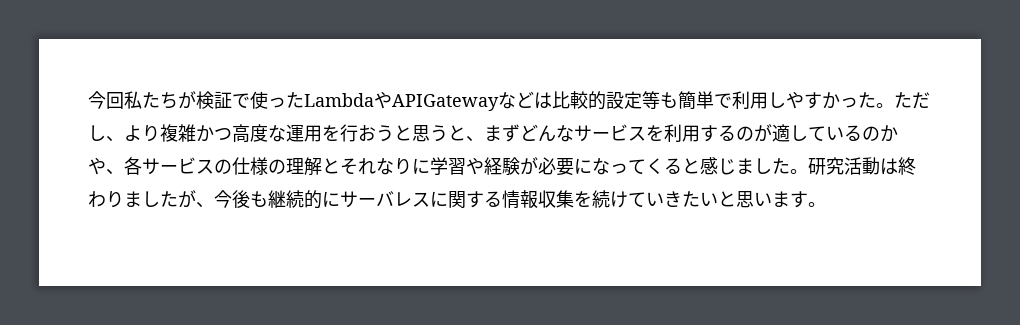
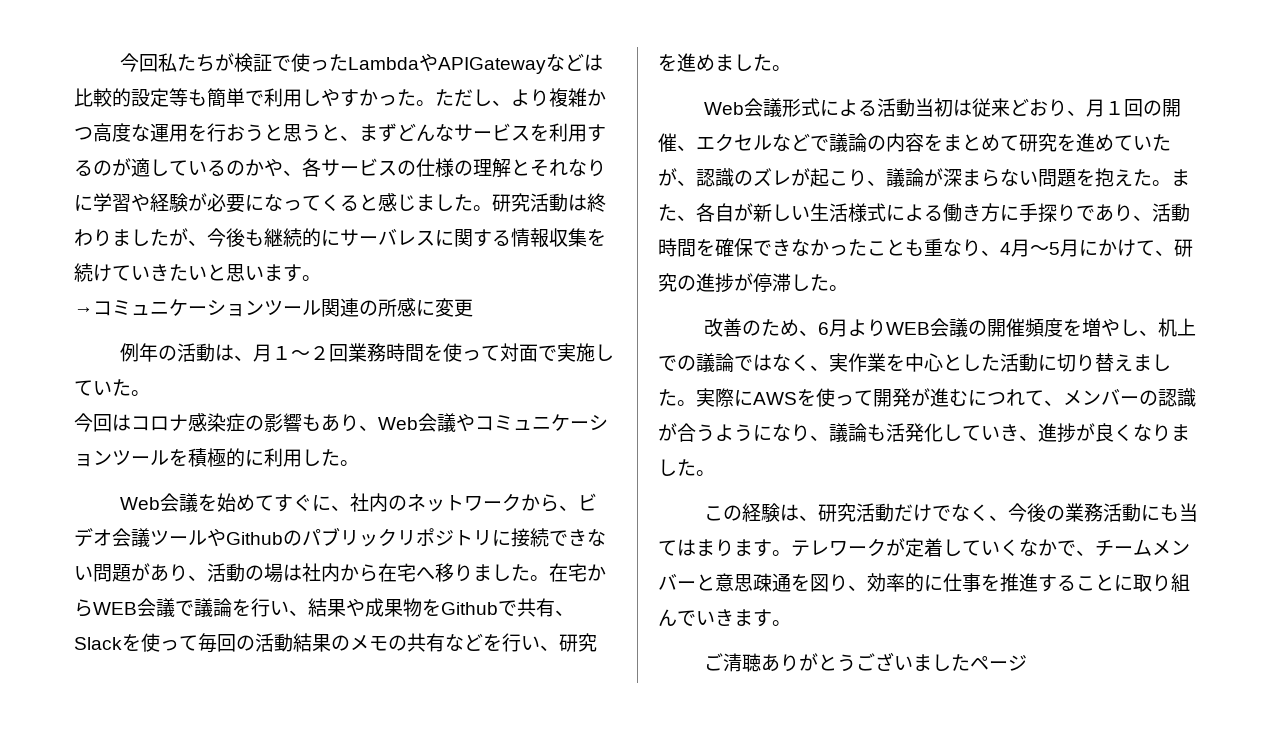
+ →コミュニケーションツール関連の所感に変更
+ 例年の活動は、月１〜２回業務時間を使って対面で実施していた。
+ 今回はコロナ感染症の影響もあり、Web会議やコミュニケーションツールを積極的に利用した。
+ Web会議を始めてすぐに、社内のネットワークから、ビデオ会議ツールやGithubのパブリックリポジトリに接続できない問題があり、活動の場は社内から在宅へ移りました。在宅からWEB会議で議論を行い、結果や成果物をGithubで共有、Slackを使って毎回の活動結果のメモの共有などを行い、研究を進めました。
+ Web会議形式による活動当初は従来どおり、月１回の開催、エクセルなどで議論の内容をまとめて研究を進めていたが、認識のズレが起こり、議論が深まらない問題を抱えた。また、各自が新しい生活様式による働き方に手探りであり、活動時間を確保できなかったことも重なり、4月〜5月にかけて、研究の進捗が停滞した。
+ 改善のため、6月よりWEB会議の開催頻度を増やし、机上での議論ではなく、実作業を中心とした活動に切り替えました。実際にAWSを使って開発が進むにつれて、メンバーの認識が合うようになり、議論も活発化していき、進捗が良くなりました。
+ この経験は、研究活動だけでなく、今後の業務活動にも当てはまります。テレワークが定着していくなかで、チームメンバーと意思疎通を図り、効率的に仕事を推進することに取り組んでいきます。
+ ご清聴ありがとうございましたページ

